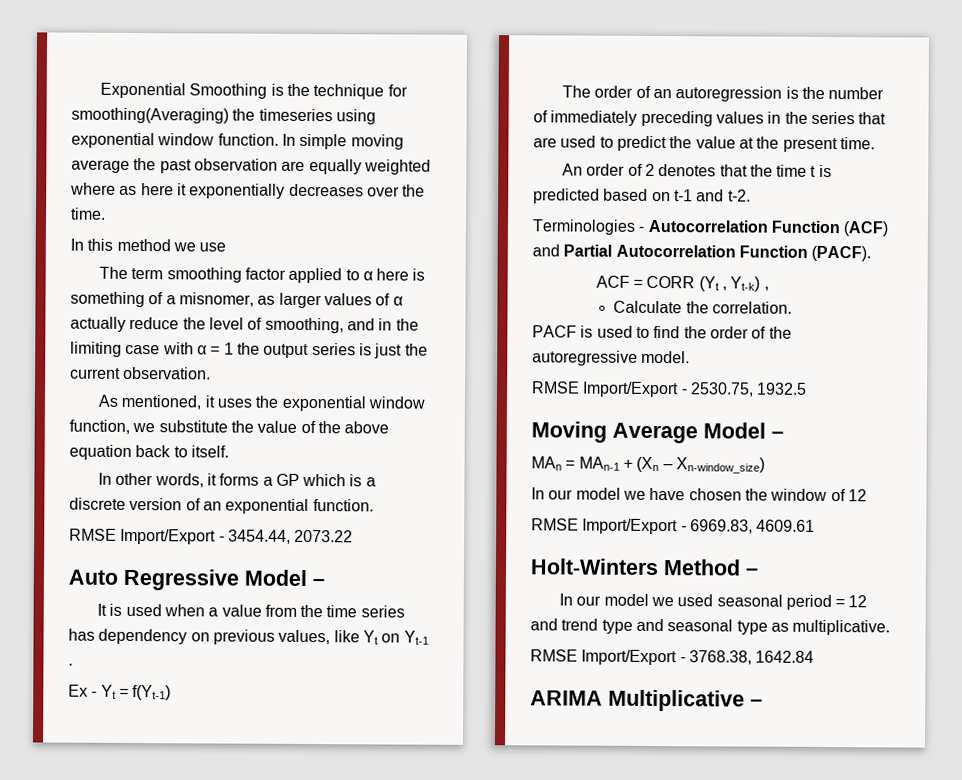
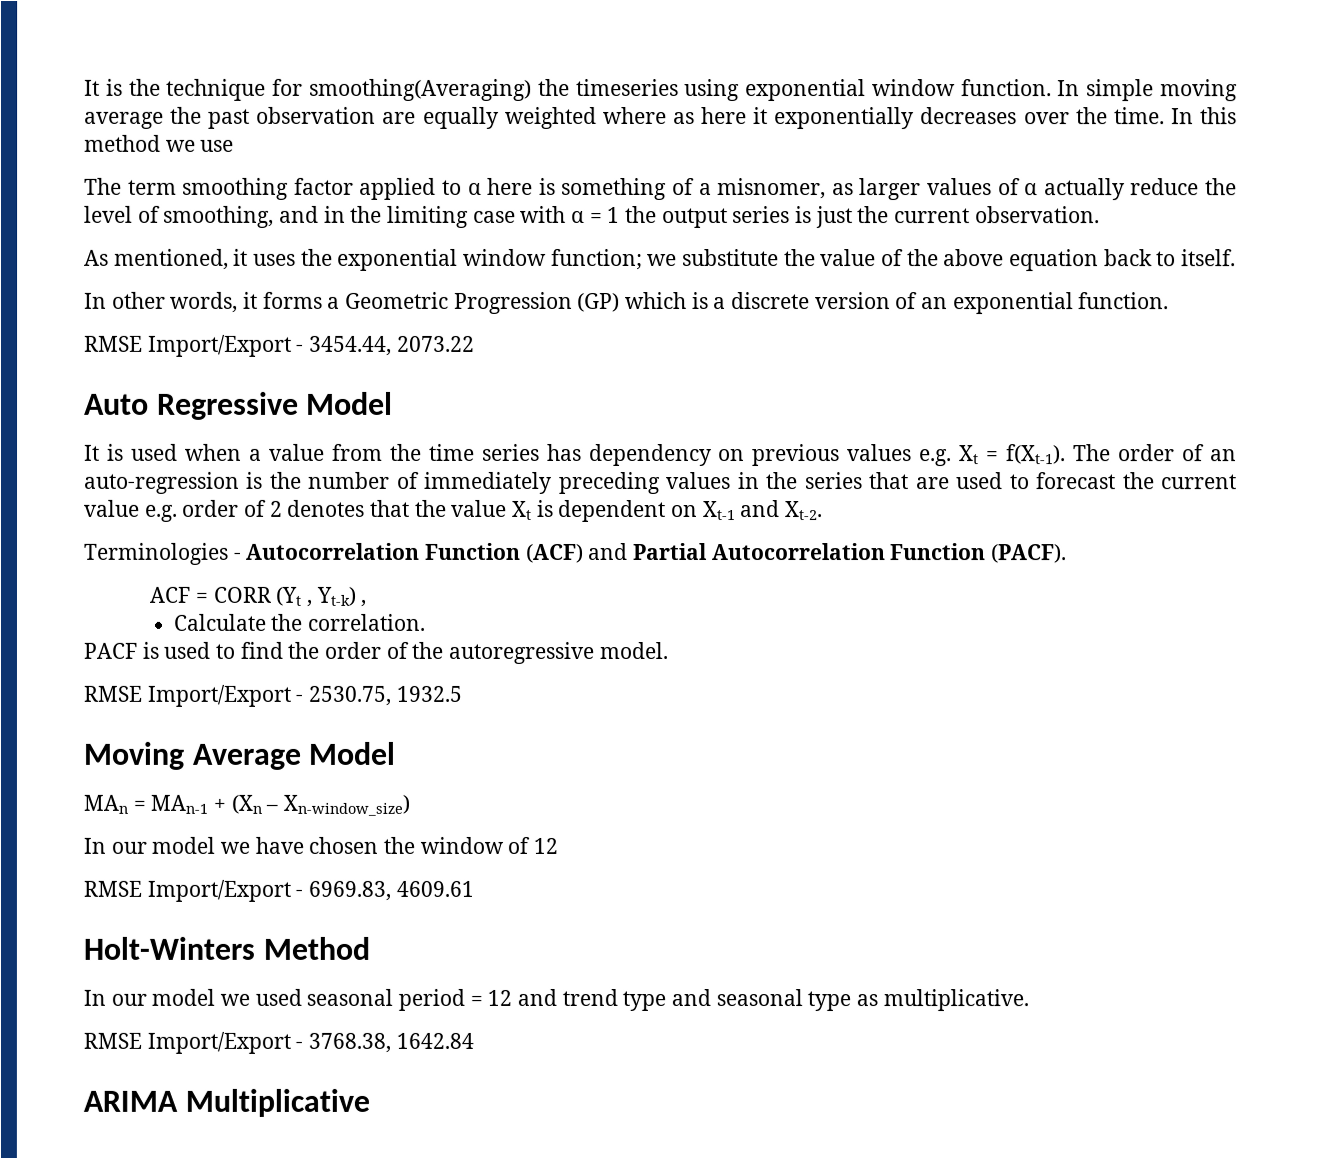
- Exponential Smoothing is the technique for smoothing(Averaging) the timeseries using exponential window function.
+ It is the technique for smoothing(Averaging) the timeseries using exponential window function.
- In simple moving average the past observation are equally weighted where as here it exponentially decreases over the time.
- In this method we use
+ In simple moving average the past observation are equally weighted where as here it exponentially decreases over the time. In this method we use
- As mentioned, it uses the exponential window function, we substitute the value of the above equation back to itself.
+ As mentioned, it uses the exponential window function; we substitute the value of the above equation back to itself.
- In other words, it forms a GP which is a discrete version of an exponential function.
+ In other words, it forms a Geometric Progression (GP) which is a discrete version of an exponential function.
- Auto Regressive Model –
+ Auto Regressive Model
- It is used when a value from the time series has dependency on previous values, like Yt on Yt-1 .
- Ex - Yt = f(Yt-1)
- The order of an autoregression is the number of immediately preceding values in the series that are used to predict the value at the present time.
- An order of 2 denotes that the time t is predicted based on t-1 and t-2.
+ It is used when a value from the time series has dependency on previous values e.g. Xt = f(Xt-1). The order of an auto-regression is the number of immediately preceding values in the series that are used to forecast the current value e.g. order of 2 denotes that the value Xt is dependent on Xt-1 and Xt-2.
- Moving Average Model –
+ Moving Average Model
- Holt-Winters Method –
+ Holt-Winters Method
- ARIMA Multiplicative –
+ ARIMA Multiplicative

